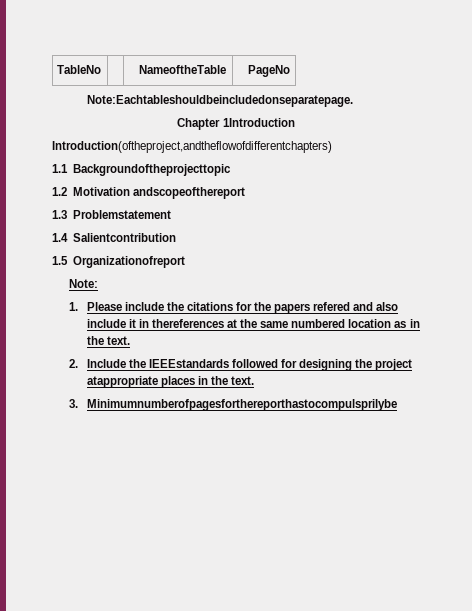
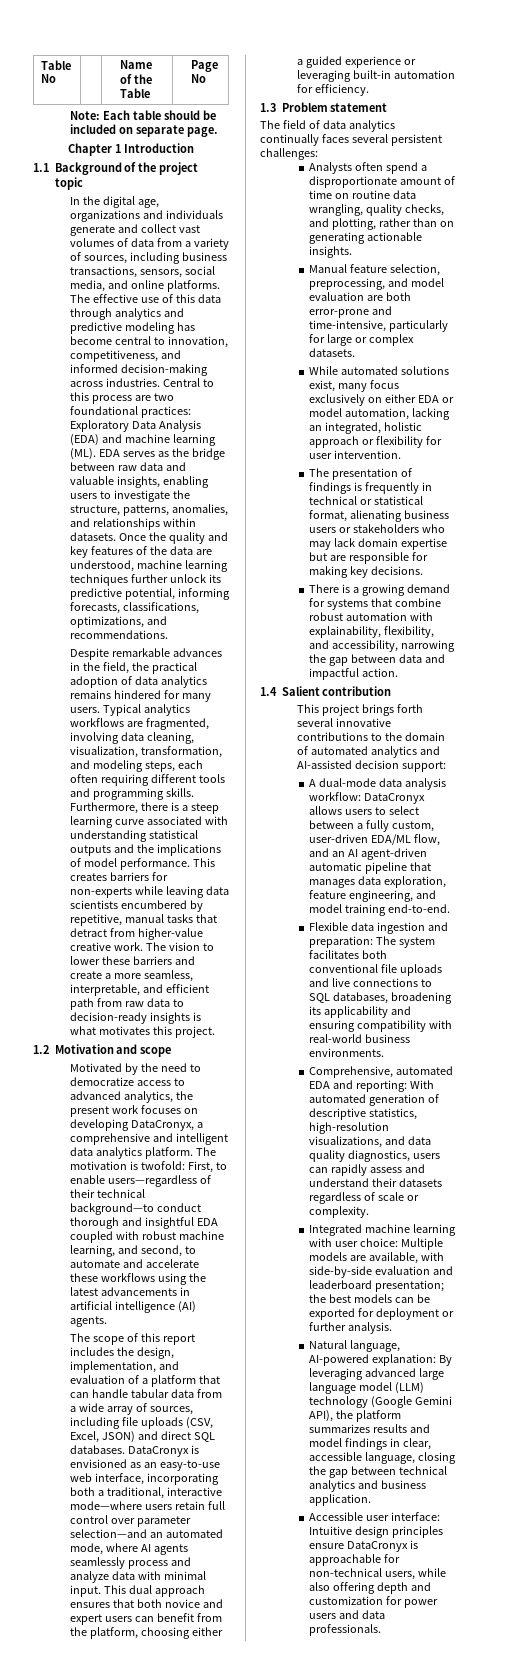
- TableNo | | NameoftheTable | PageNo
- Note:Eachtableshouldbeincludedonseparatepage.
+ Table No | | Name of the Table | Page No
+ Note: Each table should be included on separate page.
- Chapter 1Introduction
- Introduction(oftheproject,andtheflowofdifferentchapters)
+ Chapter 1 Introduction
- 1.1 Backgroundoftheprojecttopic
- 1.2 Motivation andscopeofthereport
- 1.3 Problemstatement
- 1.4 Salientcontribution
- 1.5 Organizationofreport
- Note:
- 1. Please include the citations for the papers refered and also include it in thereferences at the same numbered location as in the text.
- 2. Include the IEEEstandards followed for designing the project atappropriate places in the text.
- 3. Minimumnumberofpagesforthereporthastocompulsprilybe
+ 1.1 Background of the project topic
+ In the digital age, organizations and individuals generate and collect vast volumes of data from a variety of sources, including business transactions, sensors, social media, and online platforms. The effective use of this data through analytics and predictive modeling has become central to innovation, competitiveness, and informed decision-making across industries. Central to this process are two foundational practices: Exploratory Data Analysis (EDA) and machine learning (ML). EDA serves as the bridge between raw data and valuable insights, enabling users to investigate the structure, patterns, anomalies, and relationships within datasets. Once the quality and key features of the data are understood, machine learning techniques further unlock its predictive potential, informing forecasts, classifications, optimizations, and recommendations.
+ Despite remarkable advances in the field, the practical adoption of data analytics remains hindered for many users. Typical analytics workflows are fragmented, involving data cleaning, visualization, transformation, and modeling steps, each often requiring different tools and programming skills. Furthermore, there is a steep learning curve associated with understanding statistical outputs and the implications of model performance. This creates barriers for non-experts while leaving data scientists encumbered by repetitive, manual tasks that detract from higher-value creative work. The vision to lower these barriers and create a more seamless, interpretable, and efficient path from raw data to decision-ready insights is what motivates this project.
+ 1.2 Motivation and scope
+ Motivated by the need to democratize access to advanced analytics, the present work focuses on developing DataCronyx, a comprehensive and intelligent data analytics platform. The motivation is twofold: First, to enable users—regardless of their technical background—to conduct thorough and insightful EDA coupled with robust machine learning, and second, to automate and accelerate these workflows using the latest advancements in artificial intelligence (AI) agents.
+ The scope of this report includes the design, implementation, and evaluation of a platform that can handle tabular data from a wide array of sources, including file uploads (CSV, Excel, JSON) and direct SQL databases. DataCronyx is envisioned as an easy-to-use web interface, incorporating both a traditional, interactive mode—where users retain full control over parameter selection—and an automated mode, where AI agents seamlessly process and analyze data with minimal input. This dual approach ensures that both novice and expert users can benefit from the platform, choosing either a guided experience or leveraging built-in automation for efficiency.
+ 1.3 Problem statement
+ The field of data analytics continually faces several persistent challenges:
+ Analysts often spend a disproportionate amount of time on routine data wrangling, quality checks, and plotting, rather than on generating actionable insights.
+ Manual feature selection, preprocessing, and model evaluation are both error-prone and time-intensive, particularly for large or complex datasets.
+ While automated solutions exist, many focus exclusively on either EDA or model automation, lacking an integrated, holistic approach or flexibility for user intervention.
+ The presentation of findings is frequently in technical or statistical format, alienating business users or stakeholders who may lack domain expertise but are responsible for making key decisions.
+ There is a growing demand for systems that combine robust automation with explainability, flexibility, and accessibility, narrowing the gap between data and impactful action.
+ 1.4 Salient contribution
+ This project brings forth several innovative contributions to the domain of automated analytics and AI-assisted decision support:
+ A dual-mode data analysis workflow: DataCronyx allows users to select between a fully custom, user-driven EDA/ML flow, and an AI agent-driven automatic pipeline that manages data exploration, feature engineering, and model training end-to-end.
+ Flexible data ingestion and preparation: The system facilitates both conventional file uploads and live connections to SQL databases, broadening its applicability and ensuring compatibility with real-world business environments.
+ Comprehensive, automated EDA and reporting: With automated generation of descriptive statistics, high-resolution visualizations, and data quality diagnostics, users can rapidly assess and understand their datasets regardless of scale or complexity.
+ Integrated machine learning with user choice: Multiple models are available, with side-by-side evaluation and leaderboard presentation; the best models can be exported for deployment or further analysis.
+ Natural language, AI-powered explanation: By leveraging advanced large language model (LLM) technology (Google Gemini API), the platform summarizes results and model findings in clear, accessible language, closing the gap between technical analytics and business application.
+ Accessible user interface: Intuitive design principles ensure DataCronyx is approachable for non-technical users, while also offering depth and customization for power users and data professionals.

